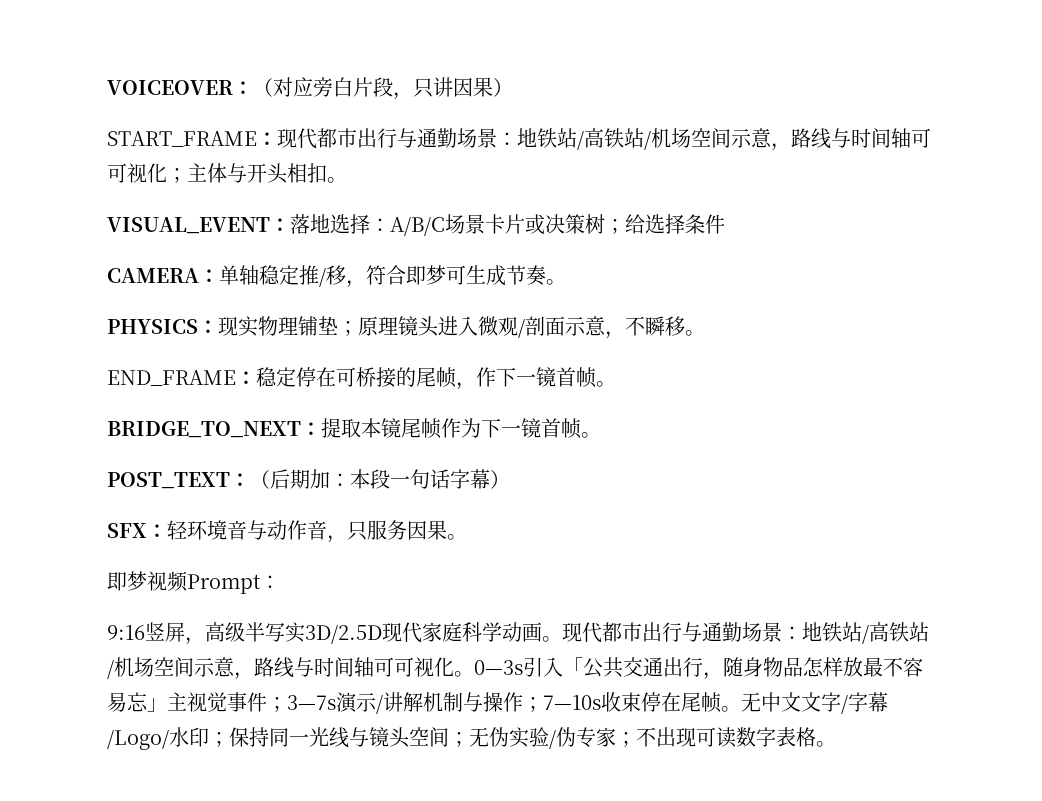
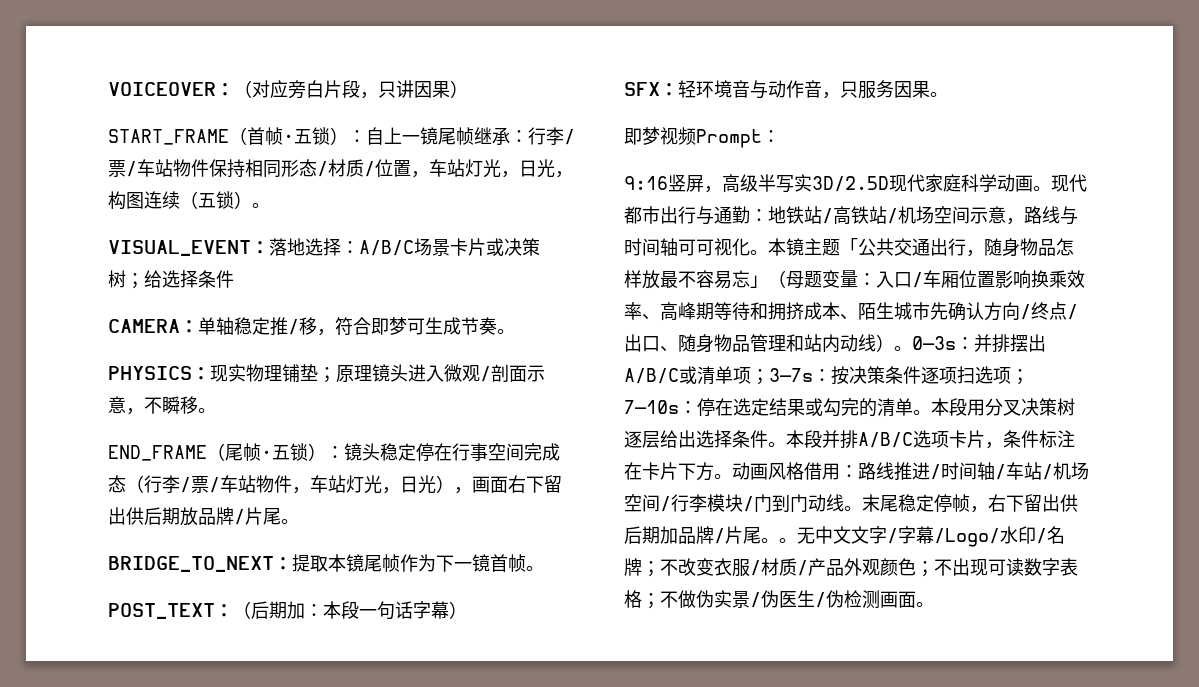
- START_FRAME：现代都市出行与通勤场景：地铁站/高铁站/机场空间示意，路线与时间轴可可视化；主体与开头相扣。
+ START_FRAME（首帧·五锁）：自上一镜尾帧继承：行李/票/车站物件保持相同形态/材质/位置，车站灯光，日光，构图连续（五锁）。
- END_FRAME：稳定停在可桥接的尾帧，作下一镜首帧。
+ END_FRAME（尾帧·五锁）：镜头稳定停在行事空间完成态（行李/票/车站物件，车站灯光，日光），画面右下留出供后期放品牌/片尾。
- 现代都市出行与通勤场景：地铁站/高铁站/机场空间示意，路线与时间轴可可视化。
+ 现代都市出行与通勤：地铁站/高铁站/机场空间示意，路线与时间轴可可视化。
- 0—3s引入「公共交通出行，随身物品怎样放最不容易忘」主视觉事件；3—7s演示/讲解机制与操作；7—10s收束停在尾帧。
+ 本镜主题「公共交通出行，随身物品怎样放最不容易忘」（母题变量：入口/车厢位置影响换乘效率、高峰期等待和拥挤成本、陌生城市先确认方向/终点/出口、随身物品管理和站内动线）。0—3s：并排摆出A/B/C或清单项；3—7s：按决策条件逐项扫选项；7—10s：停在选定结果或勾完的清单。本段用分叉决策树逐层给出选择条件。本段并排A/B/C选项卡片，条件标注在卡片下方。动画风格借用：路线推进/时间轴/车站/机场空间/行李模块/门到门动线。末尾稳定停帧，右下留出供后期加品牌/片尾。。
- 无中文文字/字幕/Logo/水印；保持同一光线与镜头空间；无伪实验/伪专家；不出现可读数字表格。
+ 无中文文字/字幕/Logo/水印/名牌；不改变衣服/材质/产品外观颜色；不出现可读数字表格；不做伪实景/伪医生/伪检测画面。

